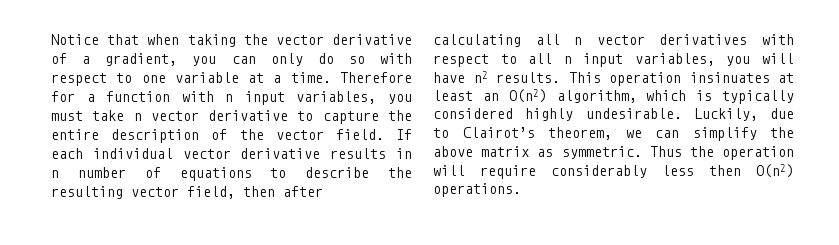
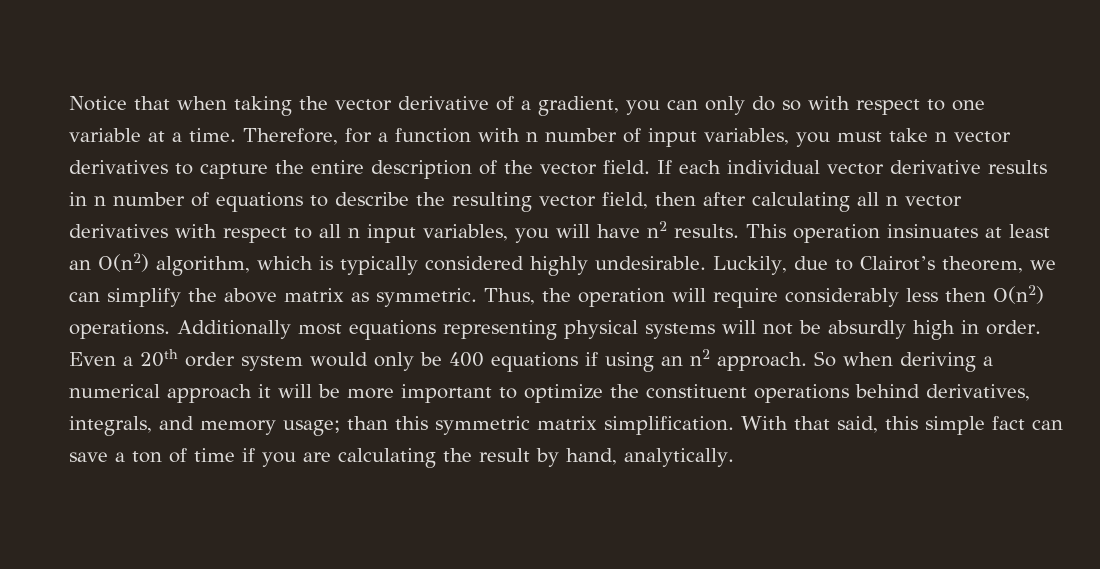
- Therefore for a function with n input variables, you must take n vector derivative to capture the entire description of the vector field.
+ Therefore, for a function with n number of input variables, you must take n vector derivatives to capture the entire description of the vector field.
- Thus the operation will require considerably less then O(n2) operations.
+ Thus, the operation will require considerably less then O(n2) operations.
+ Additionally most equations representing physical systems will not be absurdly high in order. Even a 20th order system would only be 400 equations if using an n2 approach. So when deriving a numerical approach it will be more important to optimize the constituent operations behind derivatives, integrals, and memory usage; than this symmetric matrix simplification. With that said, this simple fact can save a ton of time if you are calculating the result by hand, analytically.

